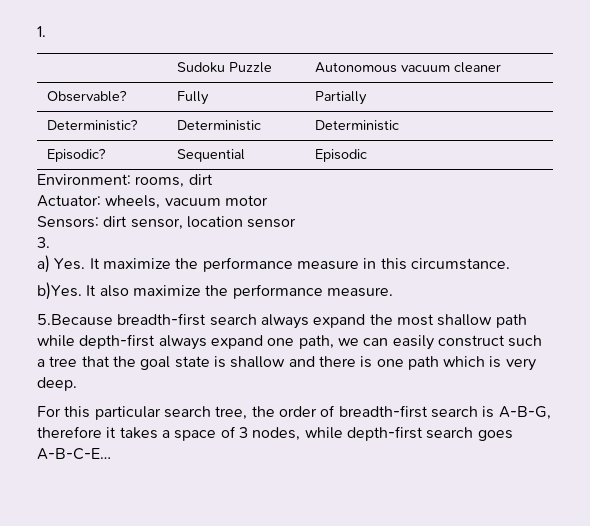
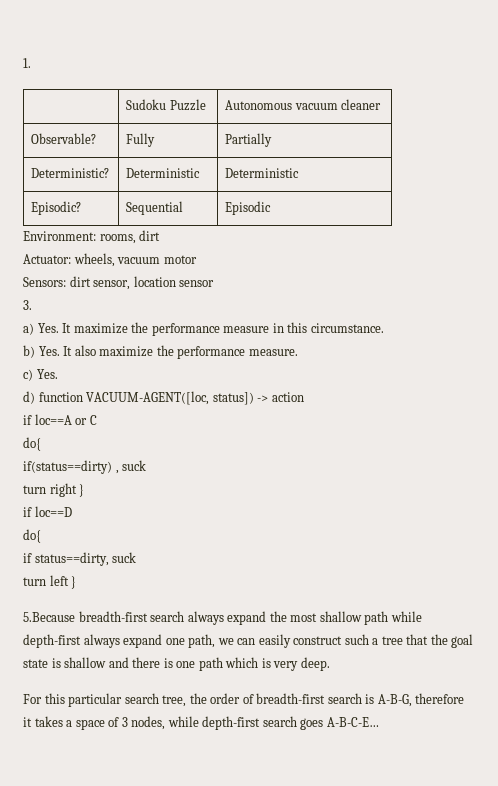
- b)Yes. It also maximize the performance measure.
+ b) Yes. It also maximize the performance measure.
+ c) Yes.
+ d) function VACUUM-AGENT([loc, status]) -> action
+ if loc==A or C
+ do{
+ if(status==dirty) , suck
+ turn right }
+ if loc==D
+ do{
+ if status==dirty, suck
+ turn left }

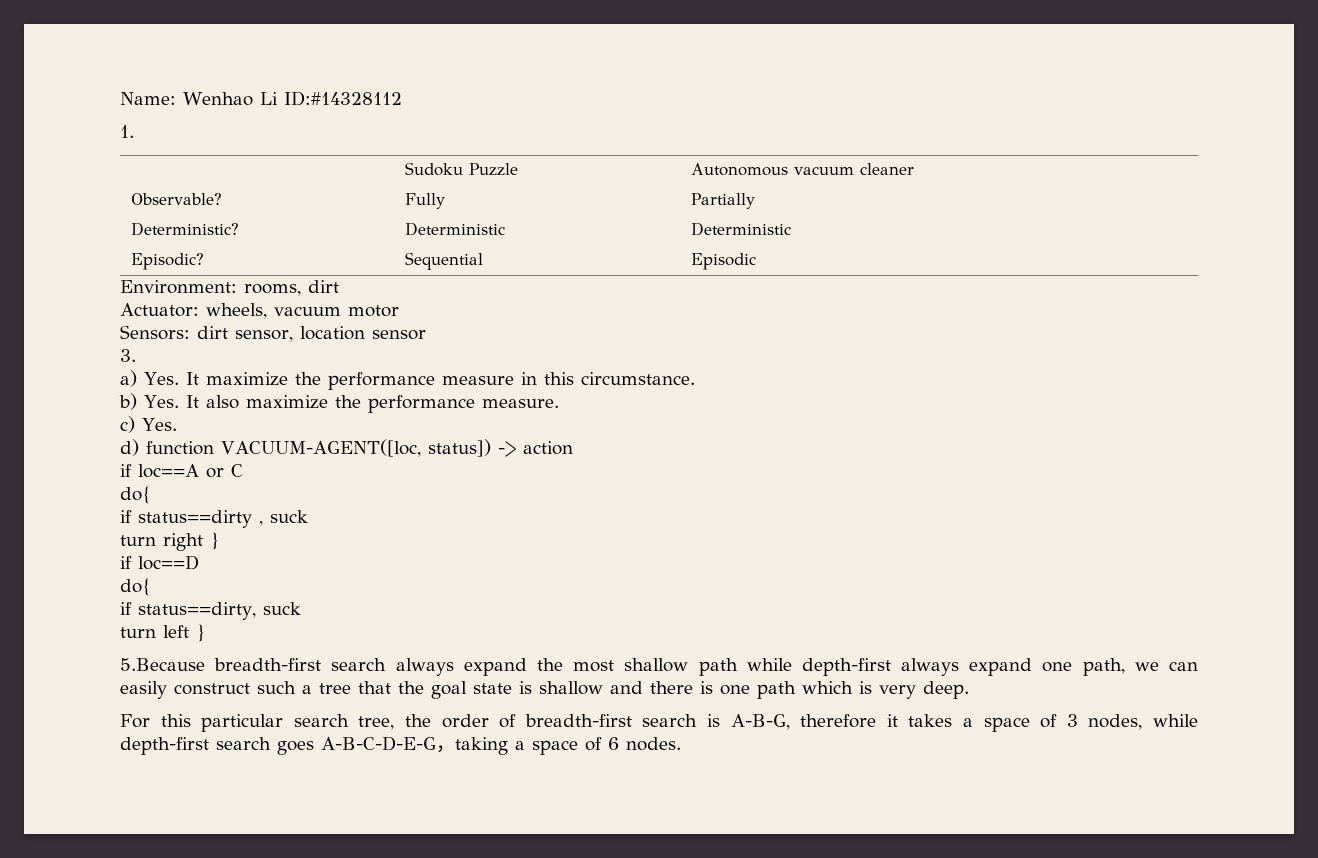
+ Name: Wenhao Li ID:#14328112
- if(status==dirty) , suck
+ if status==dirty , suck
- For this particular search tree, the order of breadth-first search is A-B-G, therefore it takes a space of 3 nodes, while depth-first search goes A-B-C-E…
+ For this particular search tree, the order of breadth-first search is A-B-G, therefore it takes a space of 3 nodes, while depth-first search goes A-B-C-D-E-G，taking a space of 6 nodes.

